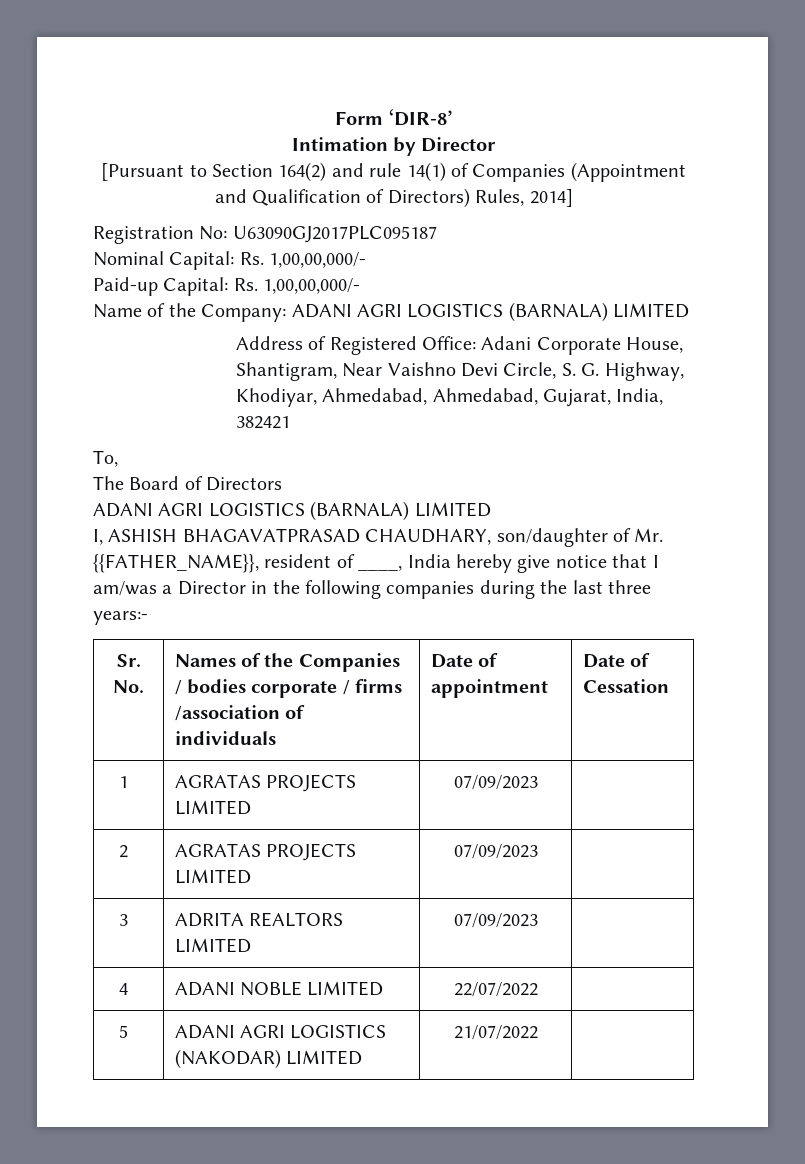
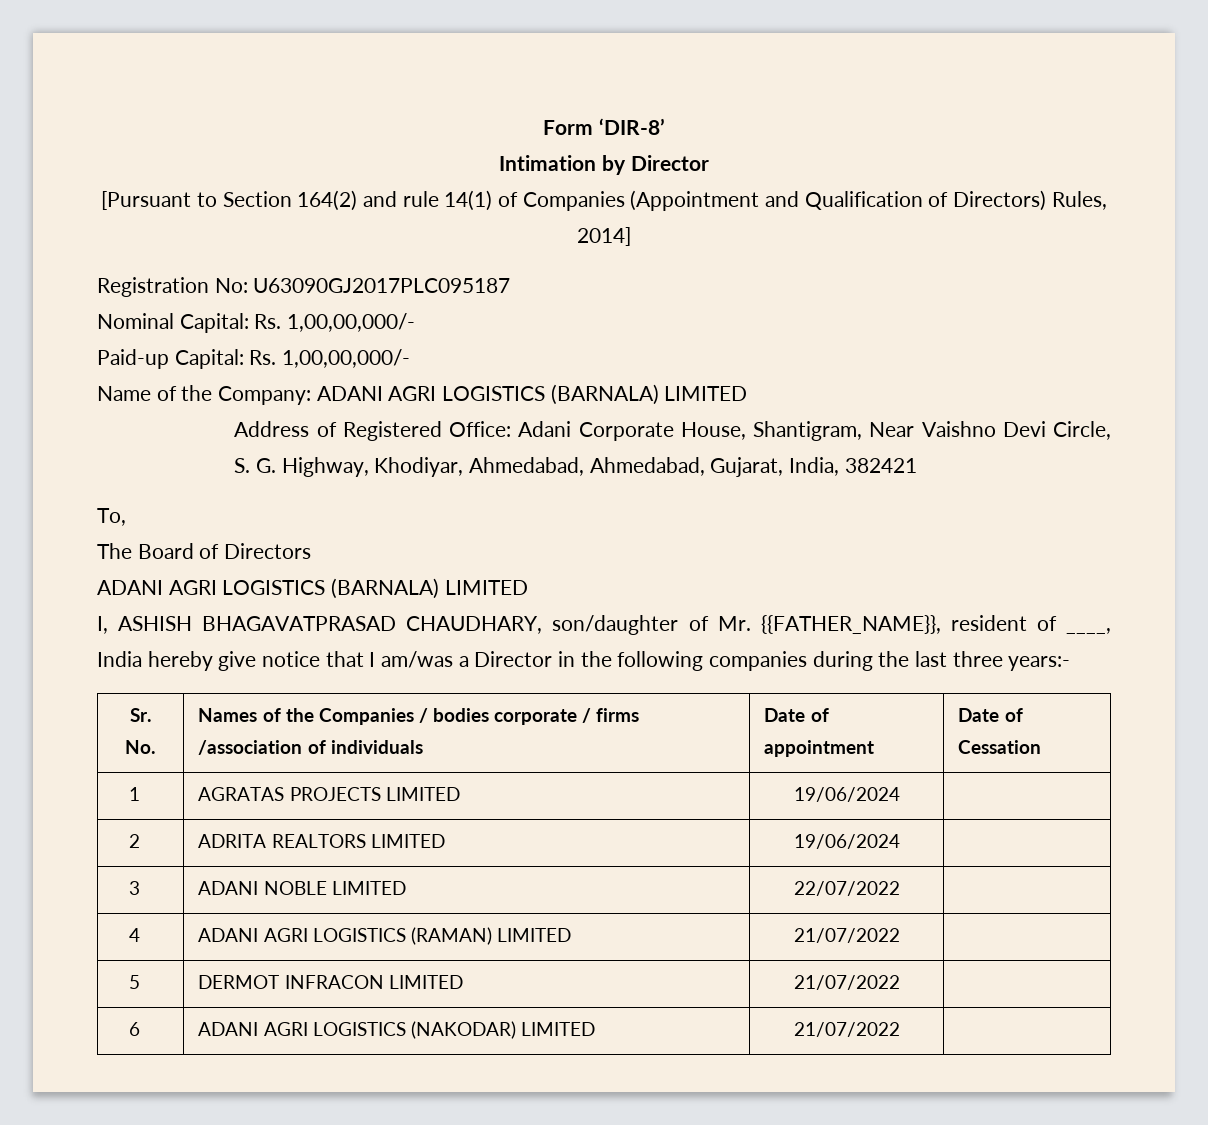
- 1 | AGRATAS PROJECTS LIMITED | 07/09/2023 |
+ 1 | AGRATAS PROJECTS LIMITED | 19/06/2024 |
- 2 | AGRATAS PROJECTS LIMITED | 07/09/2023 |
- 3 | ADRITA REALTORS LIMITED | 07/09/2023 |
- 4 | ADANI NOBLE LIMITED | 22/07/2022 |
+ 2 | ADRITA REALTORS LIMITED | 19/06/2024 |
+ 3 | ADANI NOBLE LIMITED | 22/07/2022 |
- 5 | ADANI AGRI LOGISTICS (NAKODAR) LIMITED | 21/07/2022 |
+ 4 | ADANI AGRI LOGISTICS (RAMAN) LIMITED | 21/07/2022 |
+ 5 | DERMOT INFRACON LIMITED | 21/07/2022 |
+ 6 | ADANI AGRI LOGISTICS (NAKODAR) LIMITED | 21/07/2022 |

